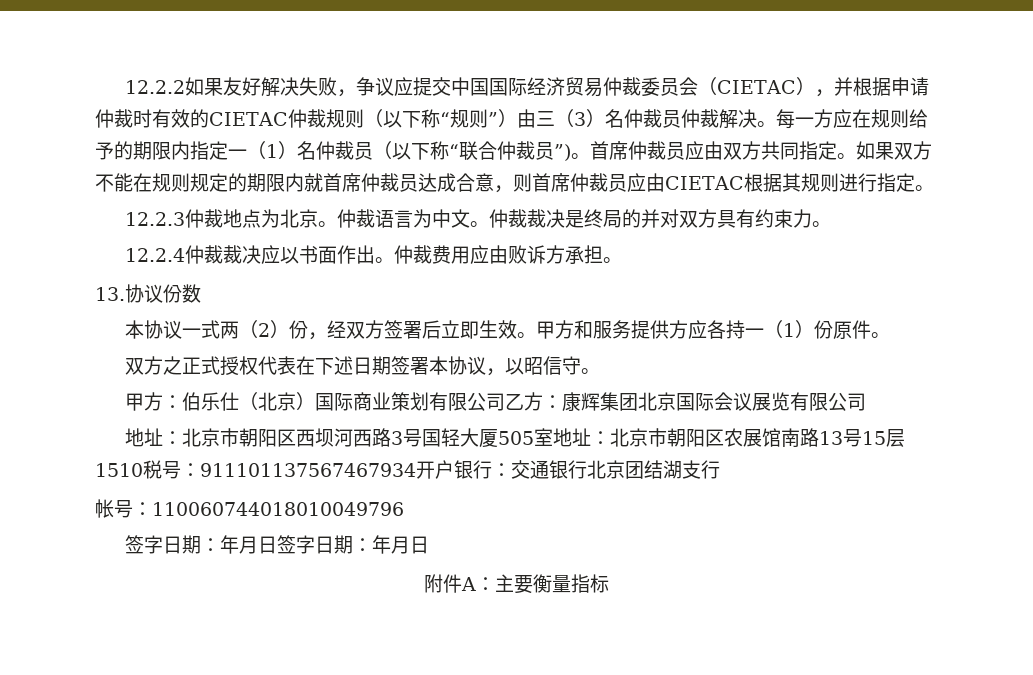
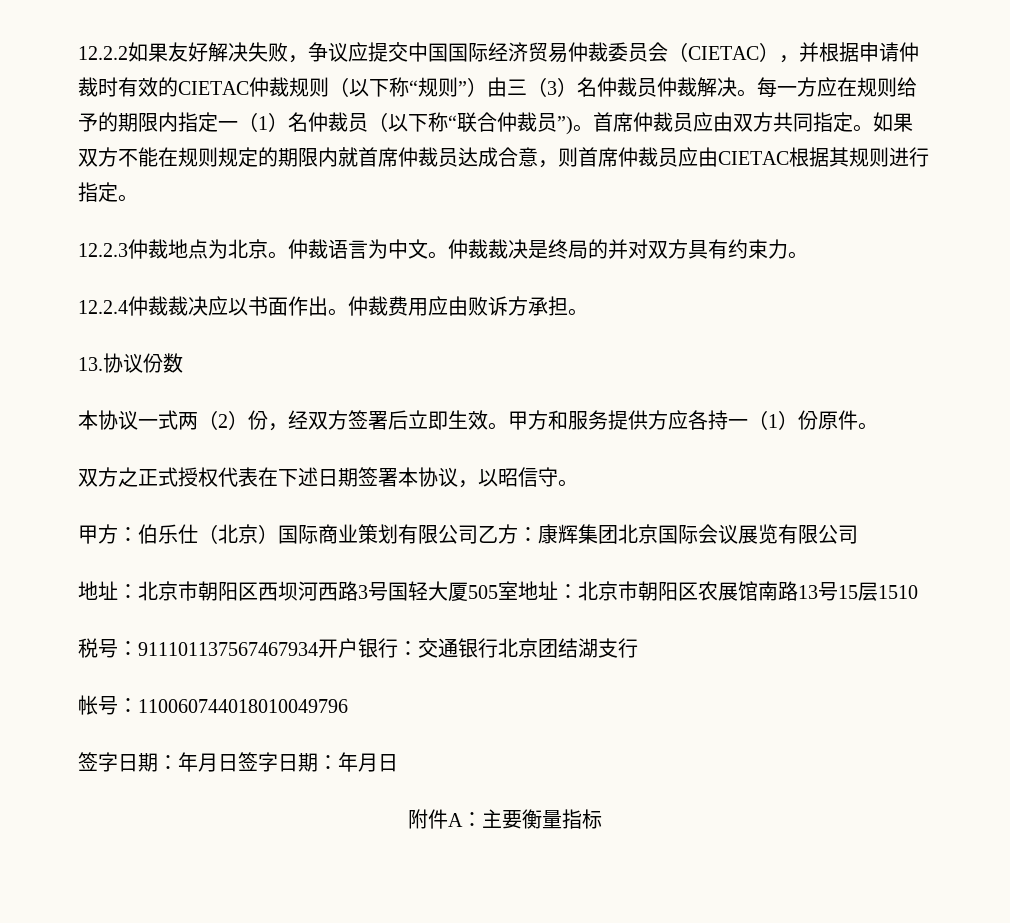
- 地址：北京市朝阳区西坝河西路3号国轻大厦505室地址：北京市朝阳区农展馆南路13号15层1510税号：911101137567467934开户银行：交通银行北京团结湖支行
+ 地址：北京市朝阳区西坝河西路3号国轻大厦505室地址：北京市朝阳区农展馆南路13号15层1510
+ 税号：911101137567467934开户银行：交通银行北京团结湖支行

